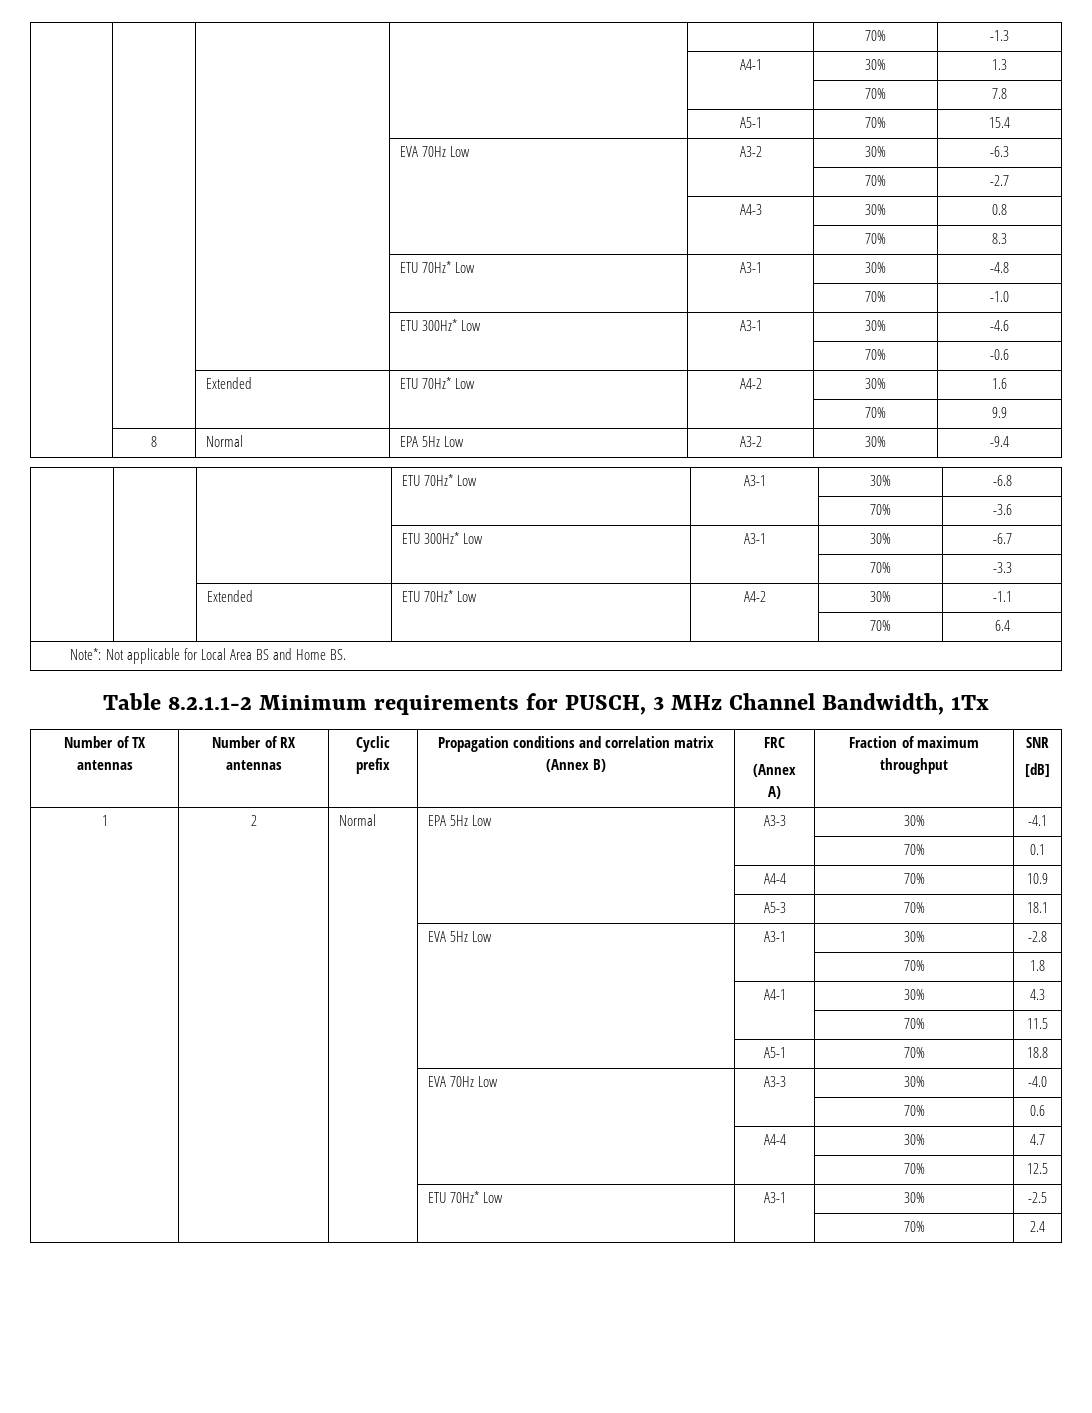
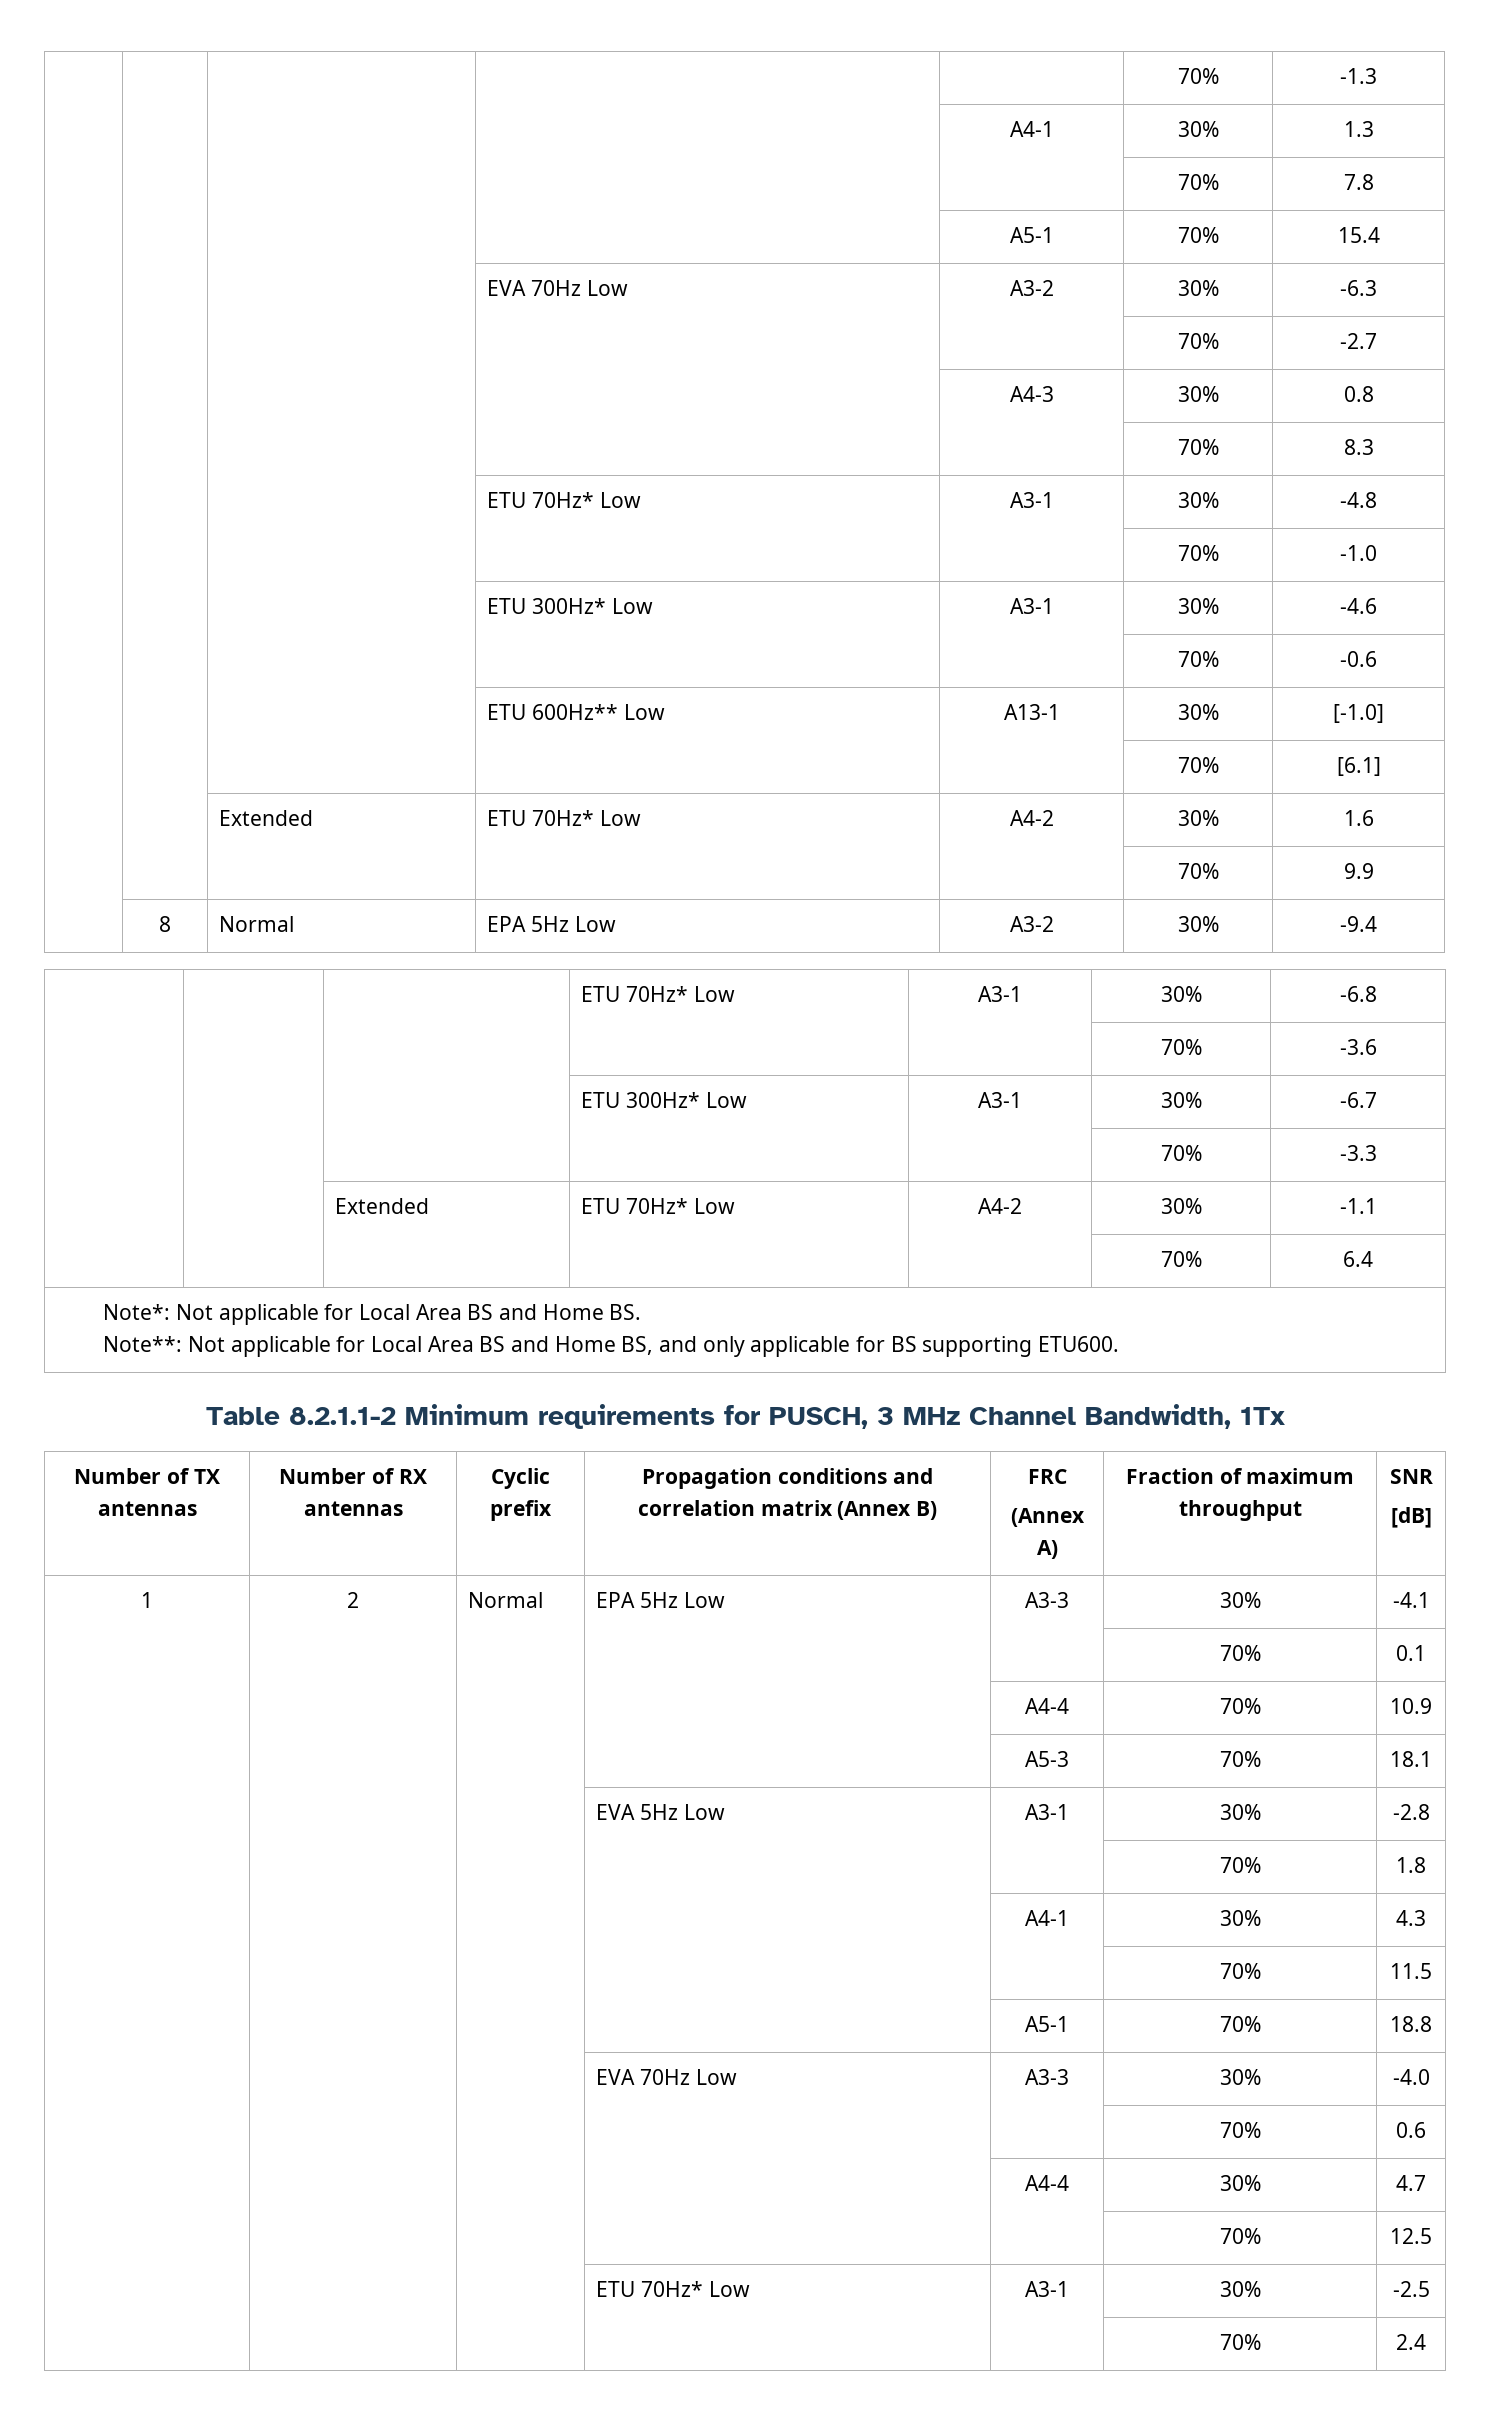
+ | | | ETU 600Hz** Low | A13-1 | 30% | [-1.0]
+ | | | | | 70% | [6.1]
  Note*: Not applicable for Local Area BS and Home BS.
+ Note**: Not applicable for Local Area BS and Home BS, and only applicable for BS supporting ETU600.

